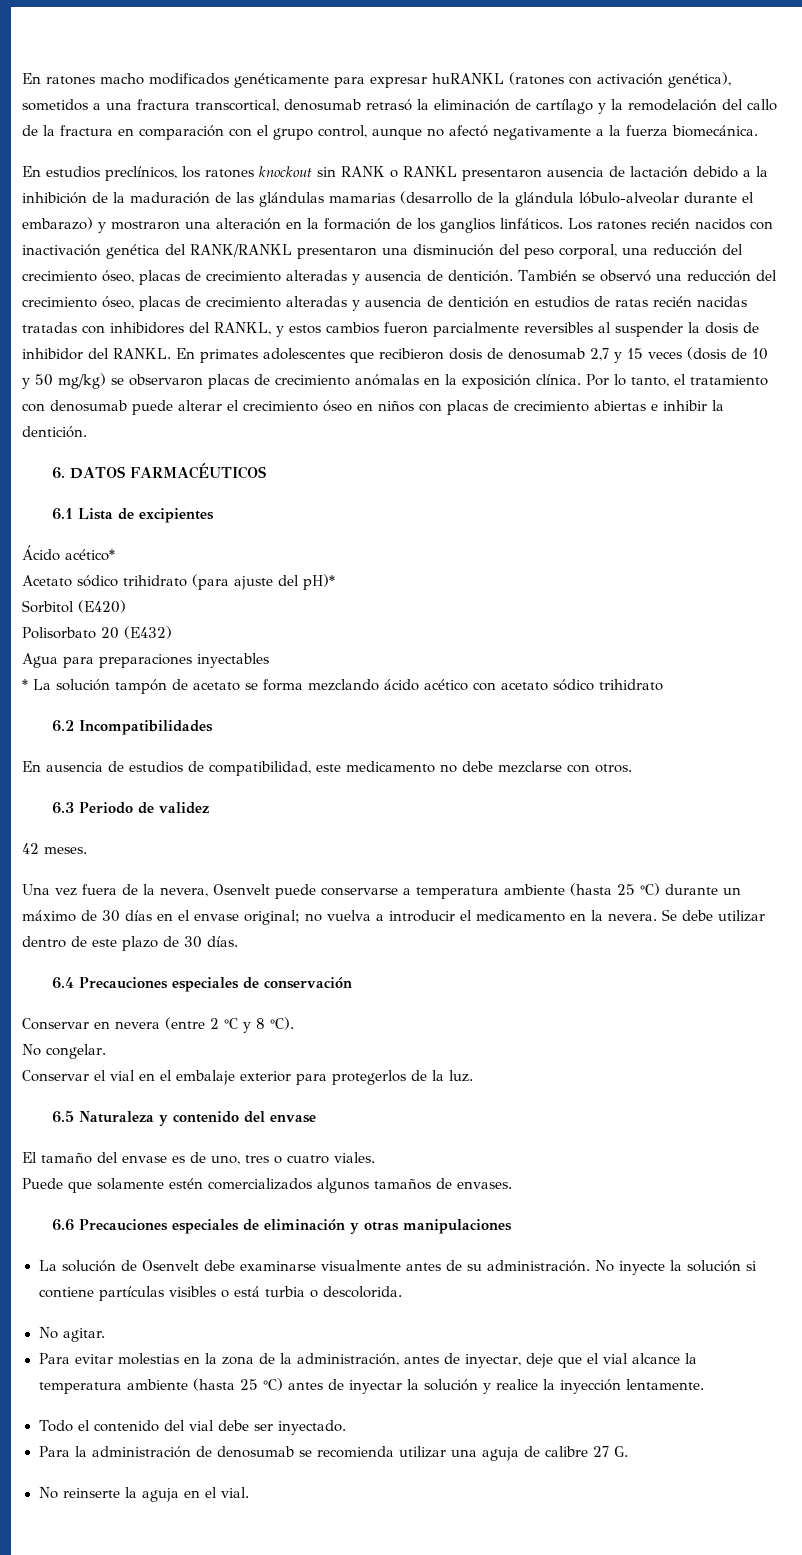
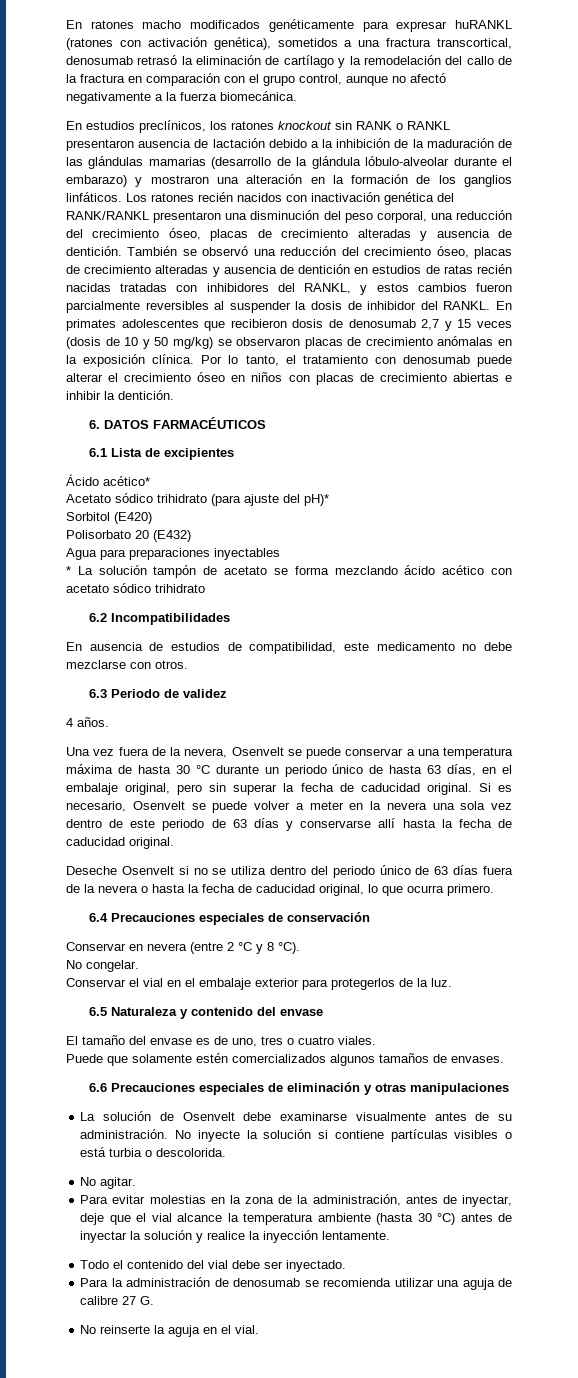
- 42 meses.
+ 4 años.
- Una vez fuera de la nevera, Osenvelt puede conservarse a temperatura ambiente (hasta 25 °C) durante un máximo de 30 días en el envase original; no vuelva a introducir el medicamento en la nevera. Se debe utilizar dentro de este plazo de 30 días.
+ Una vez fuera de la nevera, Osenvelt se puede conservar a una temperatura máxima de hasta 30 °C durante un periodo único de hasta 63 días, en el embalaje original, pero sin superar la fecha de caducidad original. Si es necesario, Osenvelt se puede volver a meter en la nevera una sola vez dentro de este periodo de 63 días y conservarse allí hasta la fecha de caducidad original.
+ Deseche Osenvelt si no se utiliza dentro del periodo único de 63 días fuera de la nevera o hasta la fecha de caducidad original, lo que ocurra primero.
- Para evitar molestias en la zona de la administración, antes de inyectar, deje que el vial alcance la temperatura ambiente (hasta 25 °C) antes de inyectar la solución y realice la inyección lentamente.
+ Para evitar molestias en la zona de la administración, antes de inyectar, deje que el vial alcance la temperatura ambiente (hasta 30 °C) antes de inyectar la solución y realice la inyección lentamente.

